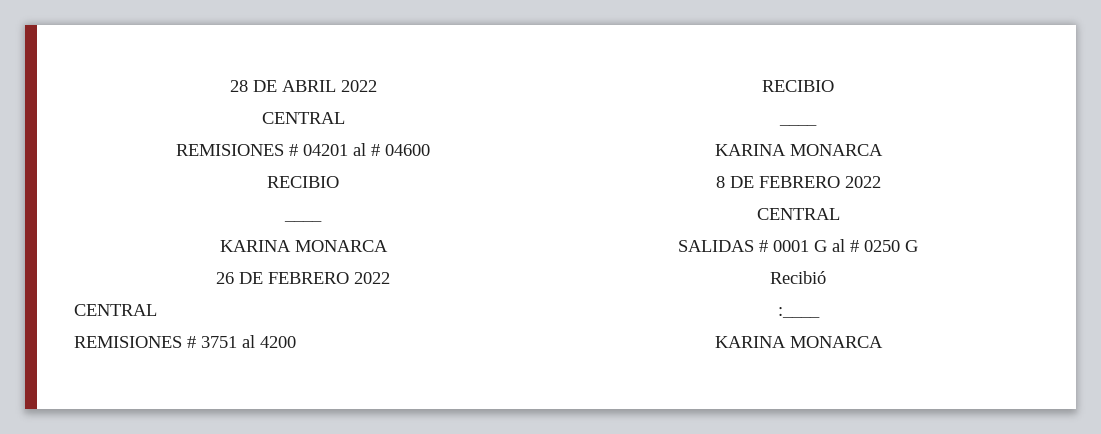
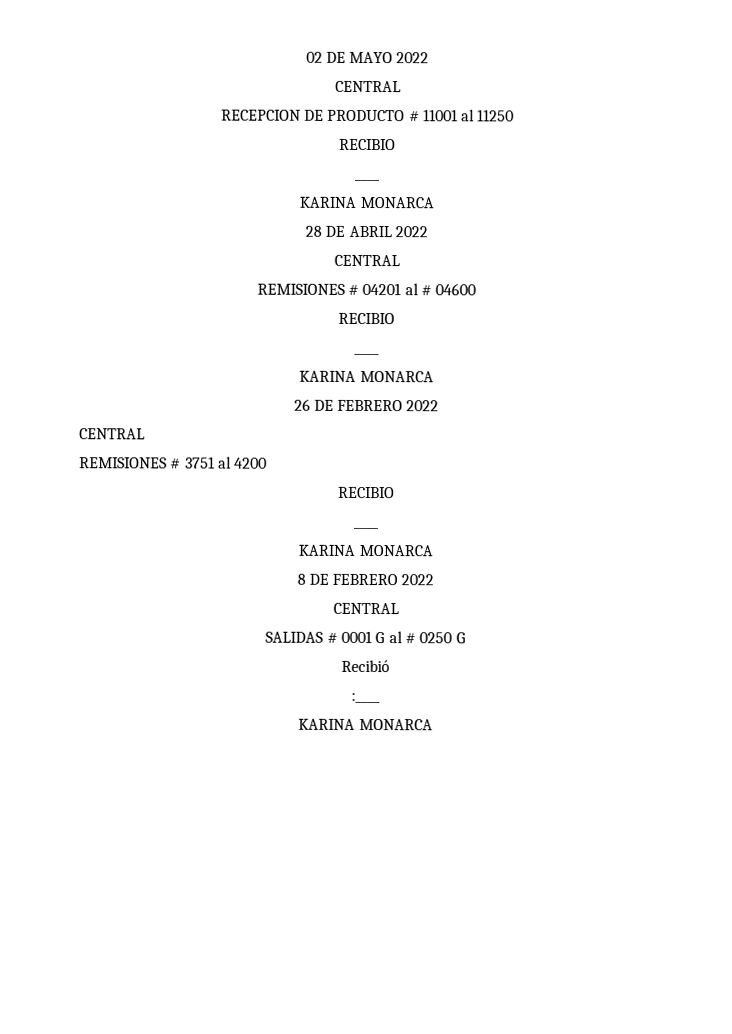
+ 02 DE MAYO 2022
+ CENTRAL
+ RECEPCION DE PRODUCTO # 11001 al 11250
+ RECIBIO
+ ____
+ KARINA MONARCA

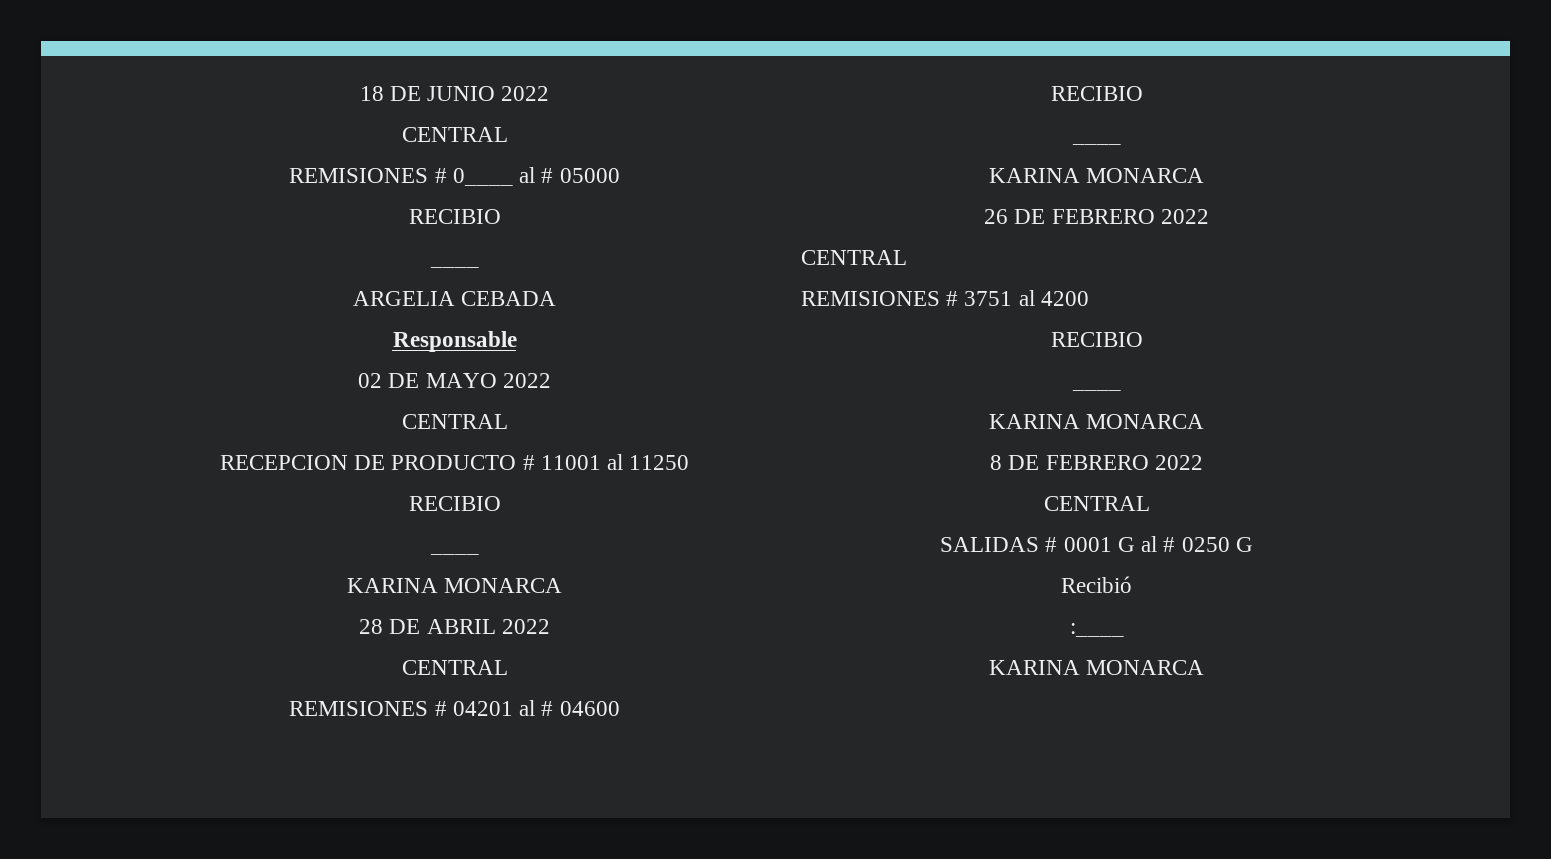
+ 18 DE JUNIO 2022
+ CENTRAL
+ REMISIONES # 0____ al # 05000
+ RECIBIO
+ ____
+ ARGELIA CEBADA
+ Responsable

